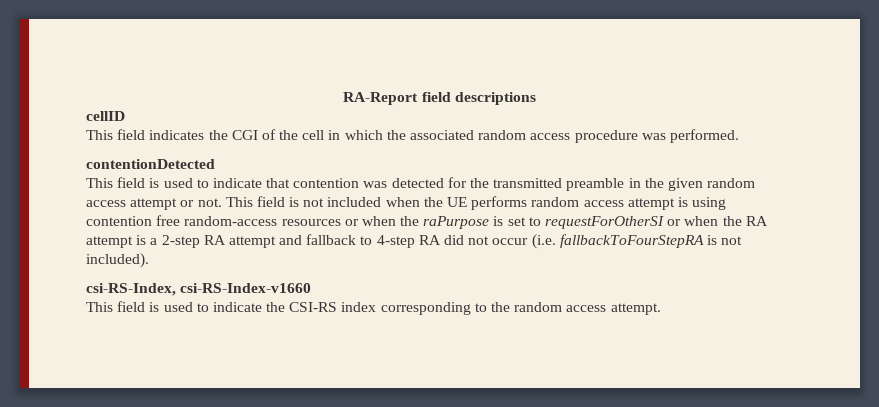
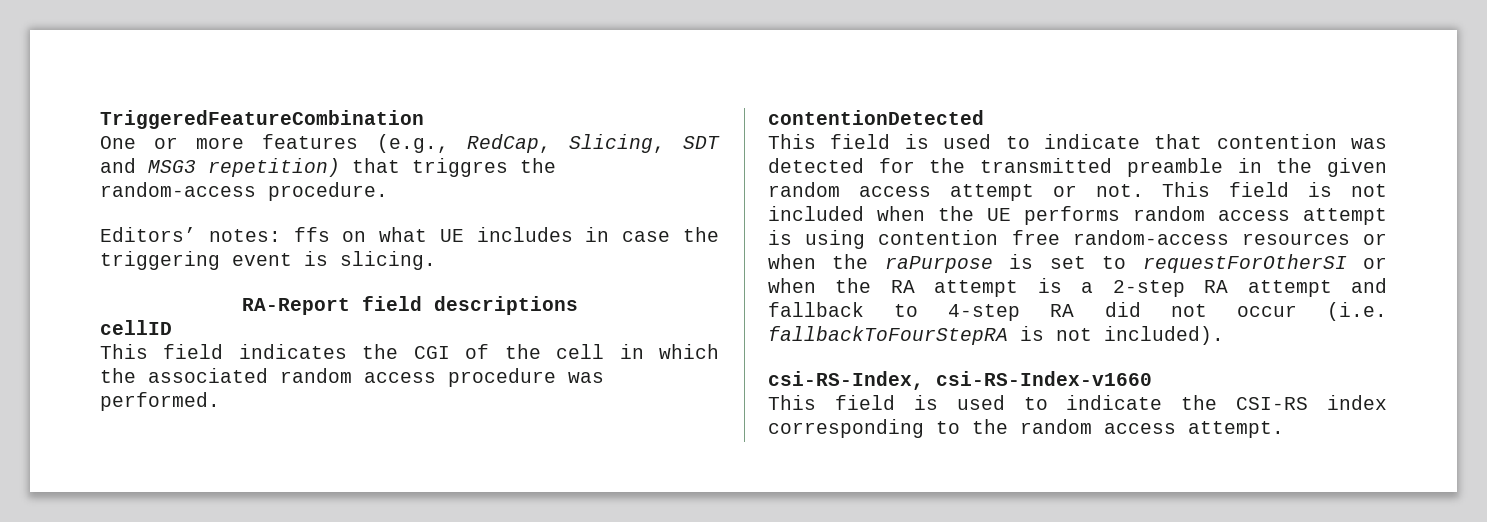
+ TriggeredFeatureCombination
+ One or more features (e.g., RedCap, Slicing, SDT and MSG3 repetition) that triggres the random-access procedure.
+ Editors’ notes: ffs on what UE includes in case the triggering event is slicing.

